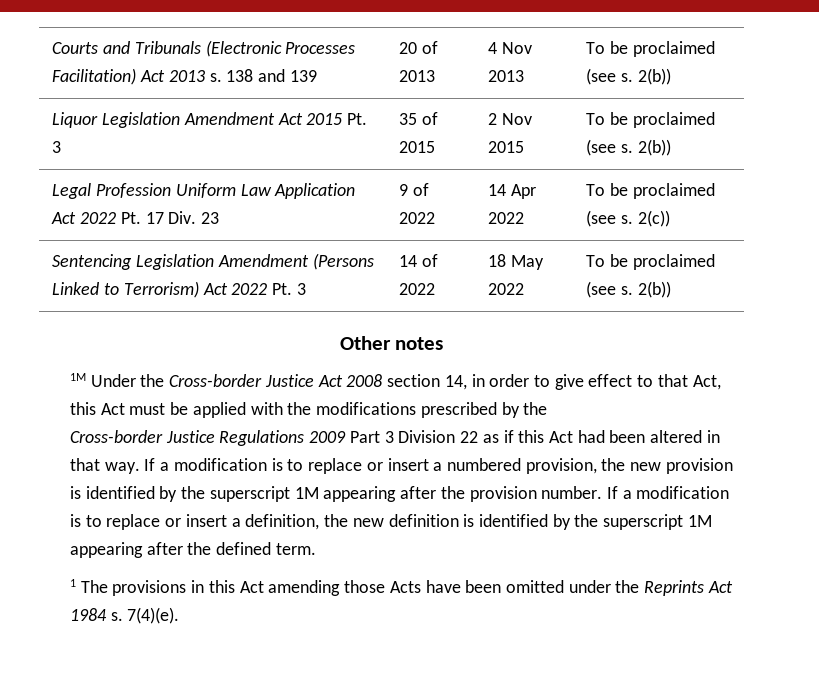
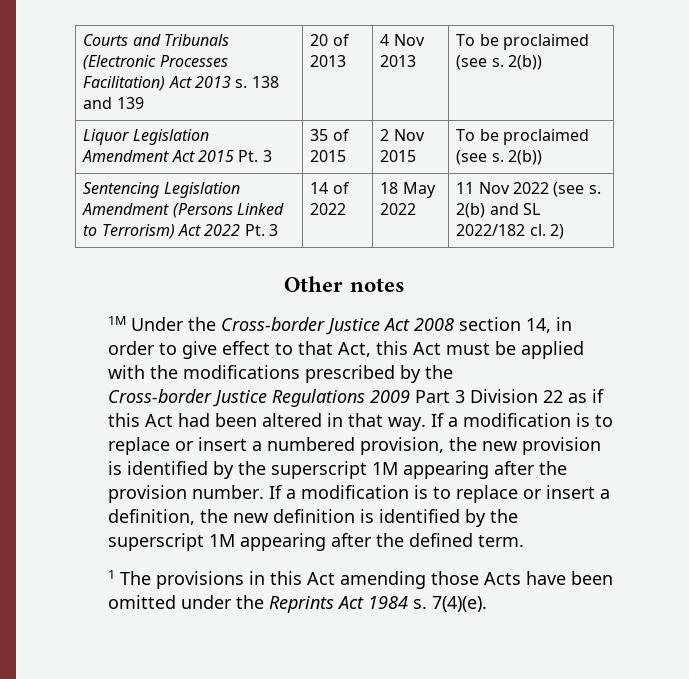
- Legal Profession Uniform Law Application Act 2022 Pt. 17 Div. 23 | 9 of 2022 | 14 Apr 2022 | To be proclaimed (see s. 2(c))
- Sentencing Legislation Amendment (Persons Linked to Terrorism) Act 2022 Pt. 3 | 14 of 2022 | 18 May 2022 | To be proclaimed (see s. 2(b))
+ Sentencing Legislation Amendment (Persons Linked to Terrorism) Act 2022 Pt. 3 | 14 of 2022 | 18 May 2022 | 11 Nov 2022 (see s. 2(b) and SL 2022/182 cl. 2)

